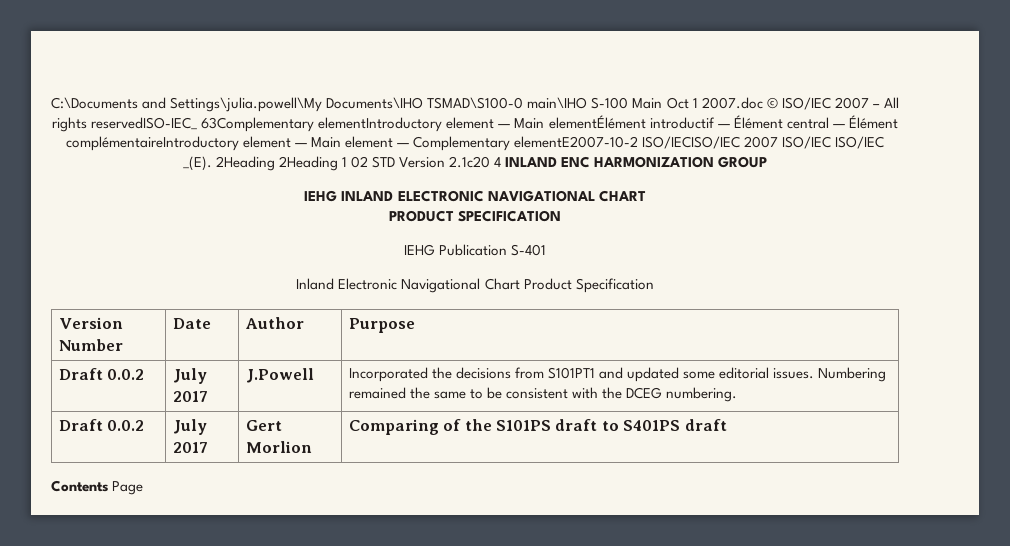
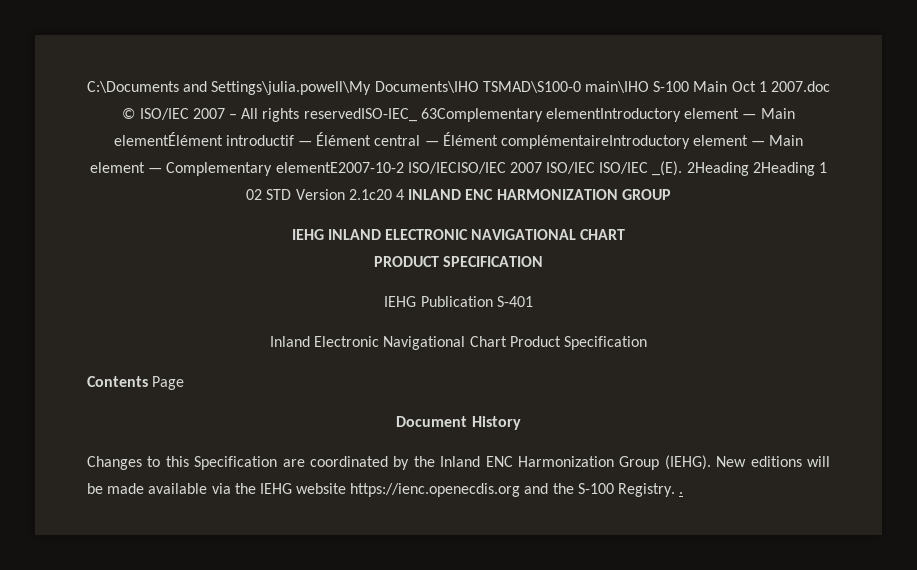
- Version Number | Date | Author | Purpose
- Draft 0.0.2 | July 2017 | J.Powell | Incorporated the decisions from S101PT1 and updated some editorial issues. Numbering remained the same to be consistent with the DCEG numbering.
- Draft 0.0.2 | July 2017 | Gert Morlion | Comparing of the S101PS draft to S401PS draft
  Contents Page
+ Document History
+ Changes to this Specification are coordinated by the Inland ENC Harmonization Group (IEHG). New editions will be made available via the IEHG website https://ienc.openecdis.org and the S-100 Registry. .

